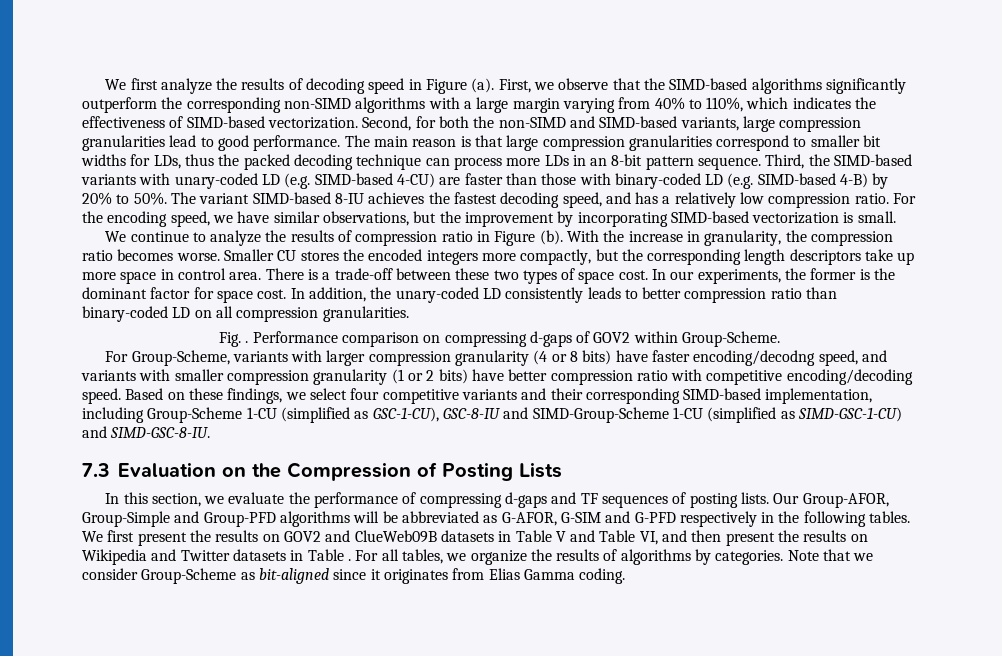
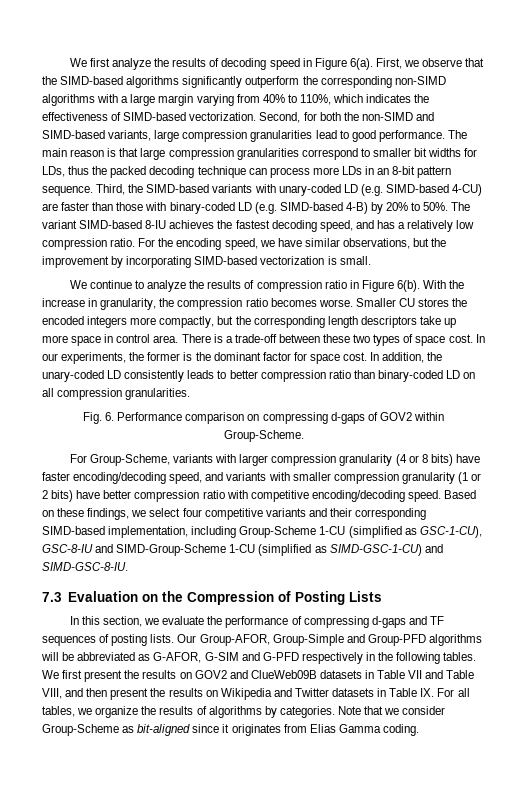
- We first analyze the results of decoding speed in Figure (a).
+ We first analyze the results of decoding speed in Figure 6(a).
- We continue to analyze the results of compression ratio in Figure (b).
+ We continue to analyze the results of compression ratio in Figure 6(b).
- Fig. . Performance comparison on compressing d-gaps of GOV2 within Group-Scheme.
+ Fig. 6. Performance comparison on compressing d-gaps of GOV2 within Group-Scheme.
- For Group-Scheme, variants with larger compression granularity (4 or 8 bits) have faster encoding/decodng speed, and variants with smaller compression granularity (1 or 2 bits) have better compression ratio with competitive encoding/decoding speed.
+ For Group-Scheme, variants with larger compression granularity (4 or 8 bits) have faster encoding/decoding speed, and variants with smaller compression granularity (1 or 2 bits) have better compression ratio with competitive encoding/decoding speed.
- We first present the results on GOV2 and ClueWeb09B datasets in Table V and Table VI, and then present the results on Wikipedia and Twitter datasets in Table . For all tables, we organize the results of algorithms by categories.
+ We first present the results on GOV2 and ClueWeb09B datasets in Table VII and Table VIII, and then present the results on Wikipedia and Twitter datasets in Table IX. For all tables, we organize the results of algorithms by categories.

